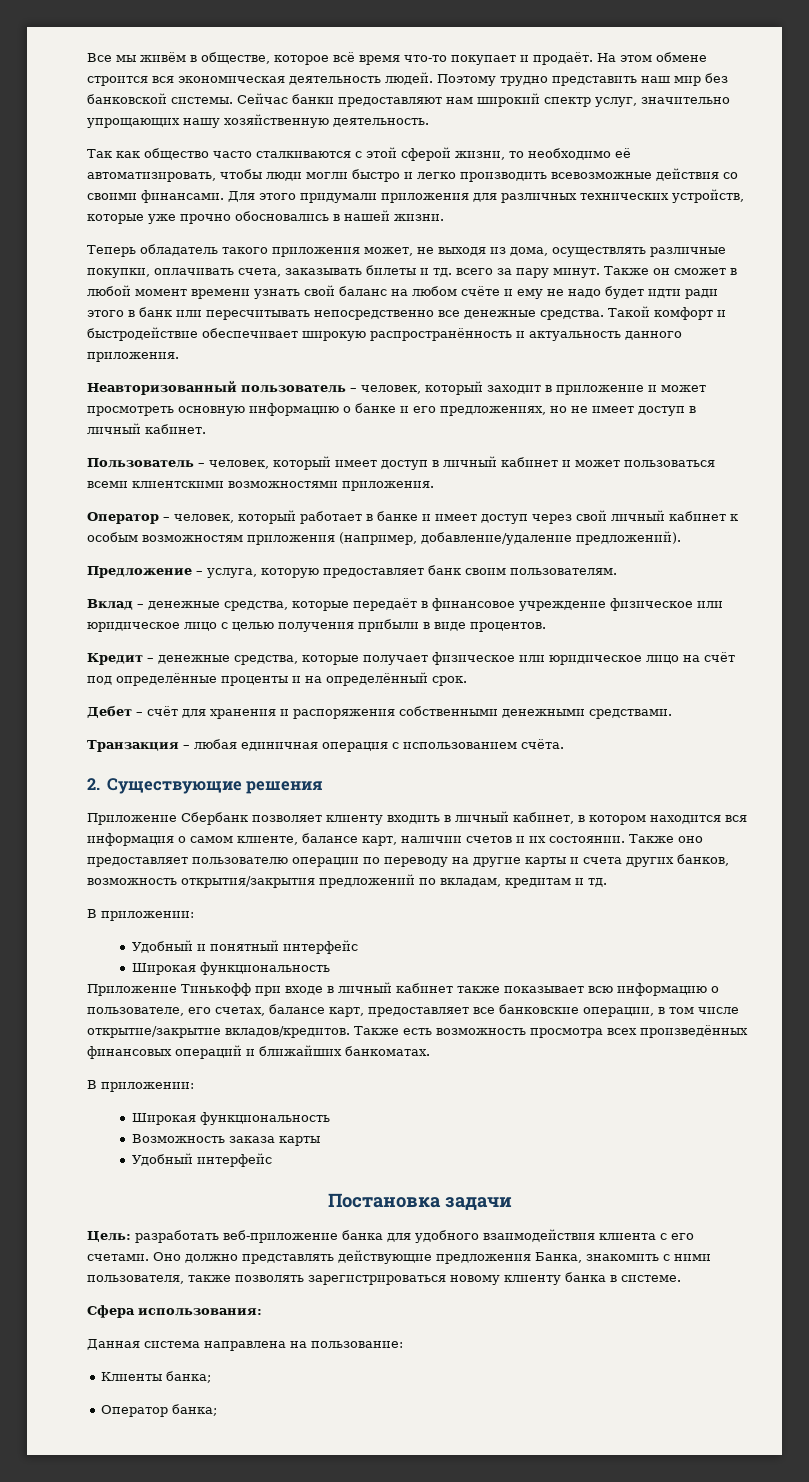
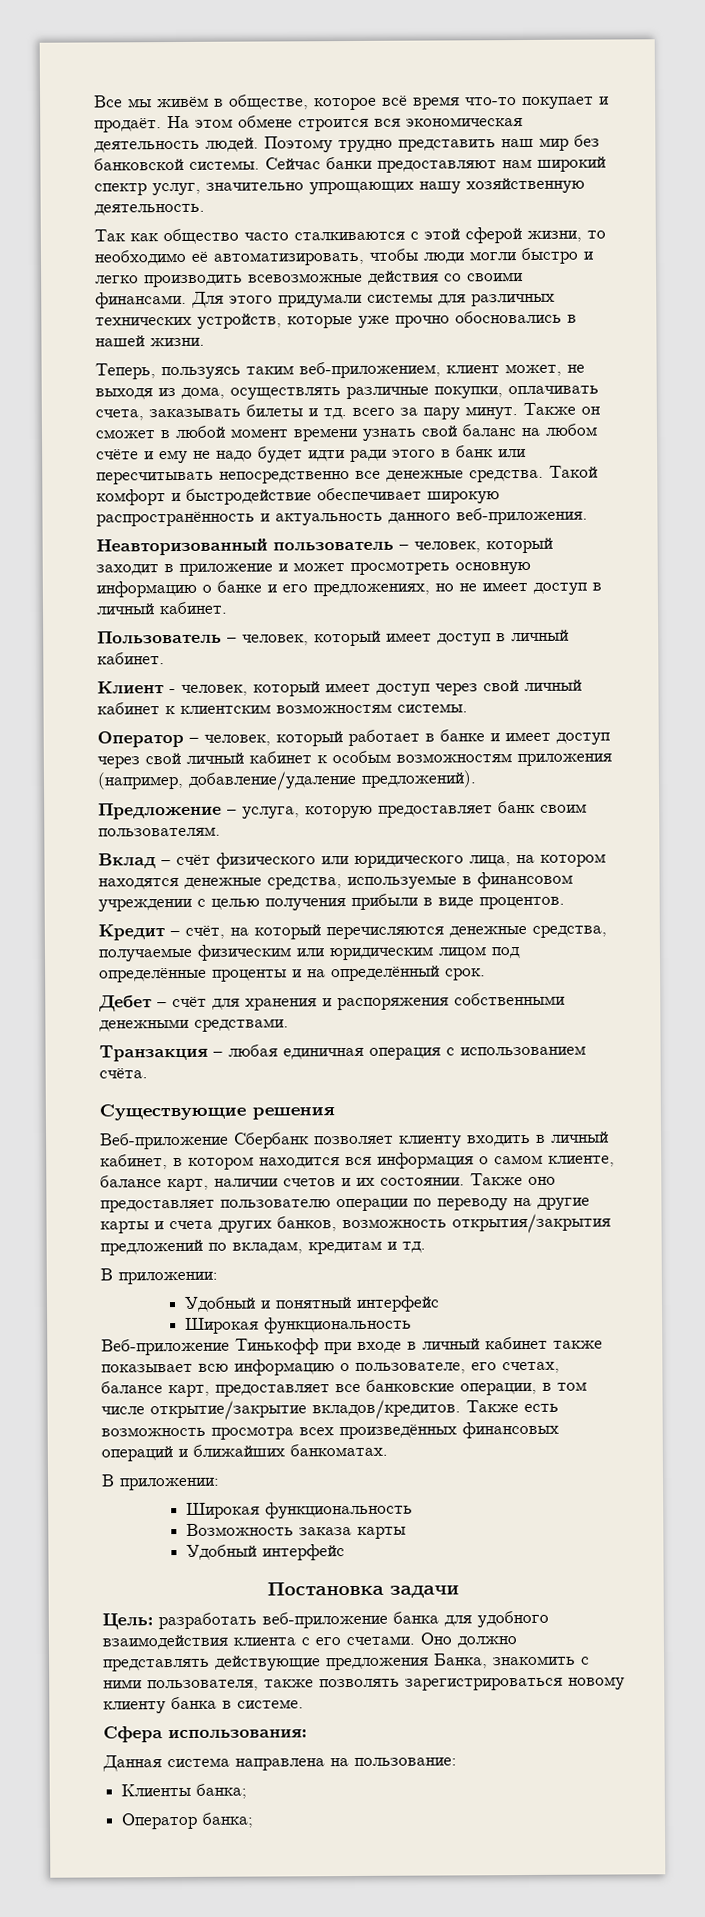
- Для этого придумали приложения для различных технических устройств, которые уже прочно обосновались в нашей жизни.
+ Для этого придумали системы для различных технических устройств, которые уже прочно обосновались в нашей жизни.
- Теперь обладатель такого приложения может, не выходя из дома, осуществлять различные покупки, оплачивать счета, заказывать билеты и тд. всего за пару минут.
+ Теперь, пользуясь таким веб-приложением, клиент может, не выходя из дома, осуществлять различные покупки, оплачивать счета, заказывать билеты и тд. всего за пару минут.
- Такой комфорт и быстродействие обеспечивает широкую распространённость и актуальность данного приложения.
+ Такой комфорт и быстродействие обеспечивает широкую распространённость и актуальность данного веб-приложения.
- Пользователь – человек, который имеет доступ в личный кабинет и может пользоваться всеми клиентскими возможностями приложения.
+ Пользователь – человек, который имеет доступ в личный кабинет.
+ Клиент - человек, который имеет доступ через свой личный кабинет к клиентским возможностям системы.
- Вклад – денежные средства, которые передаёт в финансовое учреждение физическое или юридическое лицо с целью получения прибыли в виде процентов.
+ Вклад – счёт физического или юридического лица, на котором находятся денежные средства, используемые в финансовом учреждении с целью получения прибыли в виде процентов.
- Кредит – денежные средства, которые получает физическое или юридическое лицо на счёт под определённые проценты и на определённый срок.
+ Кредит – счёт, на который перечисляются денежные средства, получаемые физическим или юридическим лицом под определённые проценты и на определённый срок.
- 2. Существующие решения
+ Существующие решения
- Приложение Сбербанк позволяет клиенту входить в личный кабинет, в котором находится вся информация о самом клиенте, балансе карт, наличии счетов и их состоянии.
+ Веб-приложение Сбербанк позволяет клиенту входить в личный кабинет, в котором находится вся информация о самом клиенте, балансе карт, наличии счетов и их состоянии.
- Приложение Тинькофф при входе в личный кабинет также показывает всю информацию о пользователе, его счетах, балансе карт, предоставляет все банковские операции, в том числе открытие/закрытие вкладов/кредитов.
+ Веб-приложение Тинькофф при входе в личный кабинет также показывает всю информацию о пользователе, его счетах, балансе карт, предоставляет все банковские операции, в том числе открытие/закрытие вкладов/кредитов.

